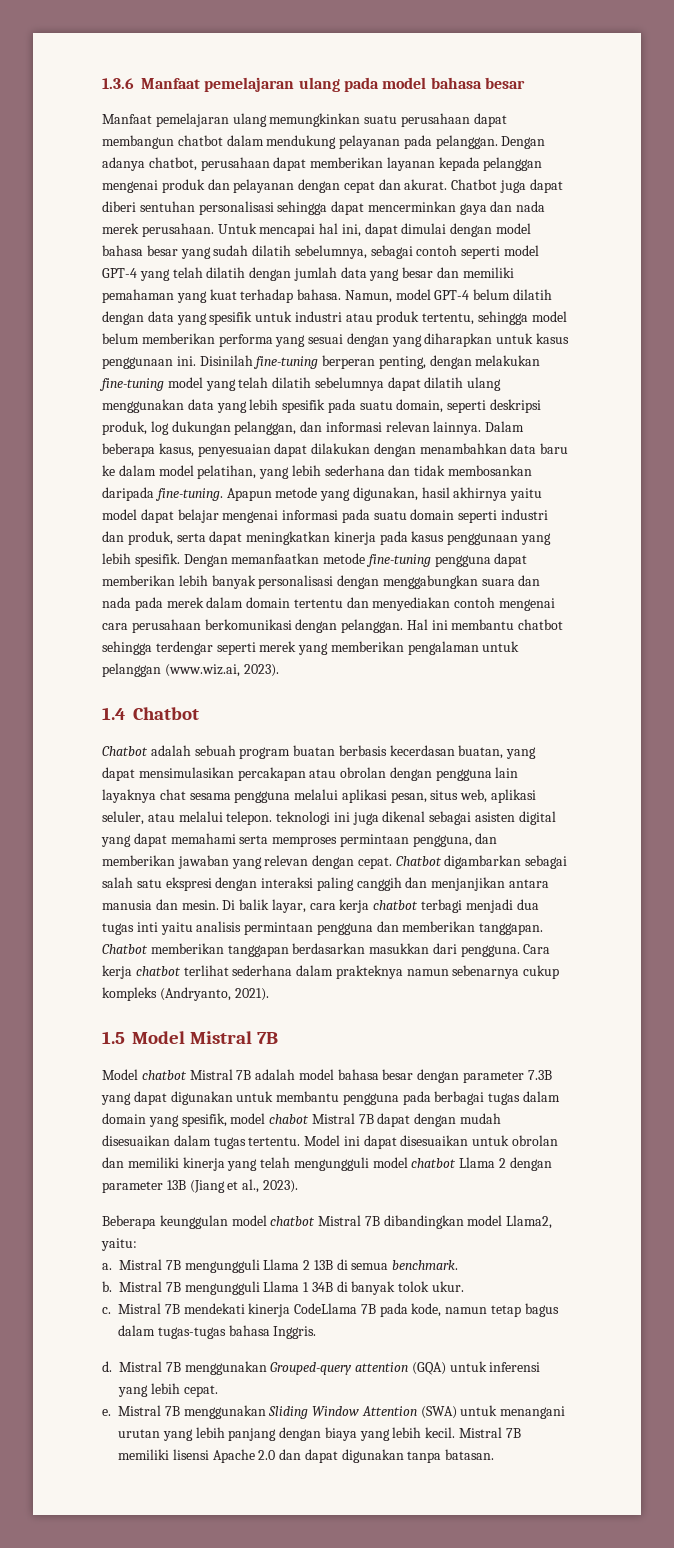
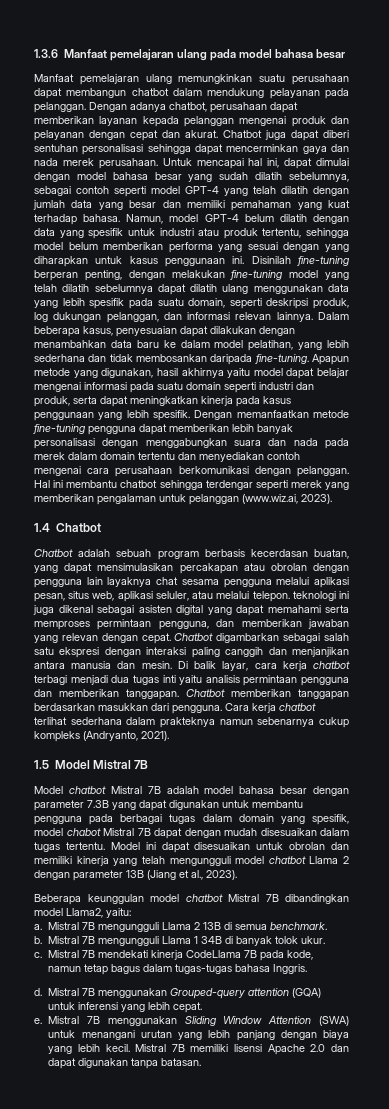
- Chatbot adalah sebuah program buatan berbasis kecerdasan buatan, yang dapat mensimulasikan percakapan atau obrolan dengan pengguna lain layaknya chat sesama pengguna melalui aplikasi pesan, situs web, aplikasi seluler, atau melalui telepon. teknologi ini juga dikenal sebagai asisten digital yang dapat memahami serta memproses permintaan pengguna, dan memberikan jawaban yang relevan dengan cepat.
+ Chatbot adalah sebuah program berbasis kecerdasan buatan, yang dapat mensimulasikan percakapan atau obrolan dengan pengguna lain layaknya chat sesama pengguna melalui aplikasi pesan, situs web, aplikasi seluler, atau melalui telepon. teknologi ini juga dikenal sebagai asisten digital yang dapat memahami serta memproses permintaan pengguna, dan memberikan jawaban yang relevan dengan cepat.

